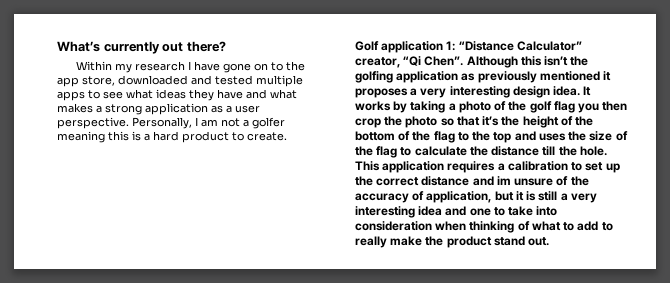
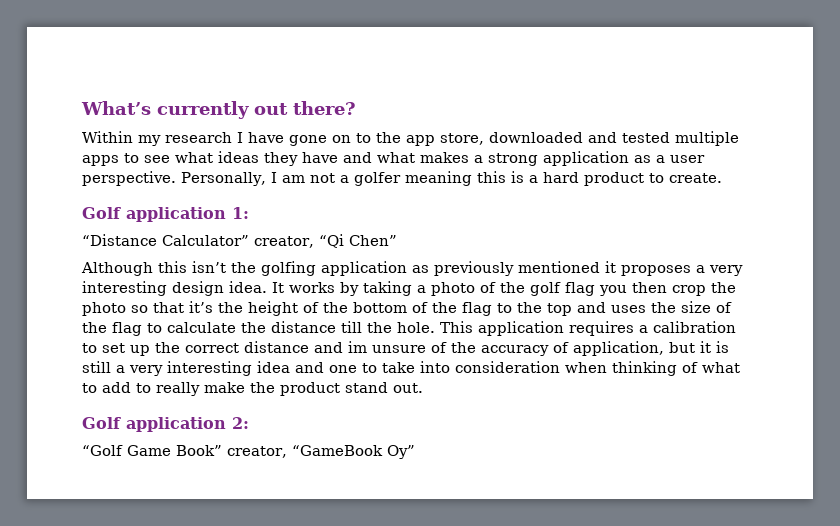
- Golf application 1: “Distance Calculator” creator, “Qi Chen”. Although this isn’t the golfing application as previously mentioned it proposes a very interesting design idea.
+ Golf application 1:
+ “Distance Calculator” creator, “Qi Chen”
+ Although this isn’t the golfing application as previously mentioned it proposes a very interesting design idea.
+ Golf application 2:
+ “Golf Game Book” creator, “GameBook Oy”

